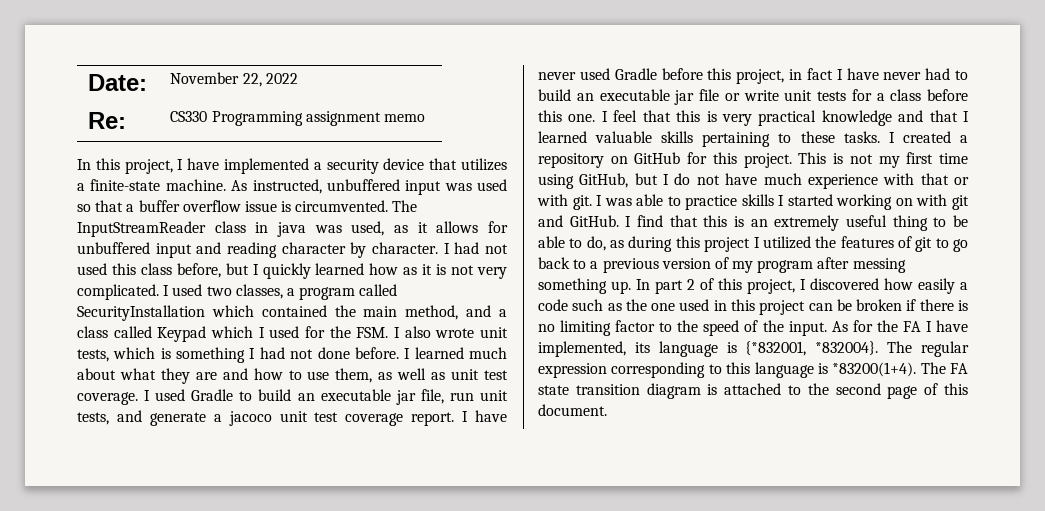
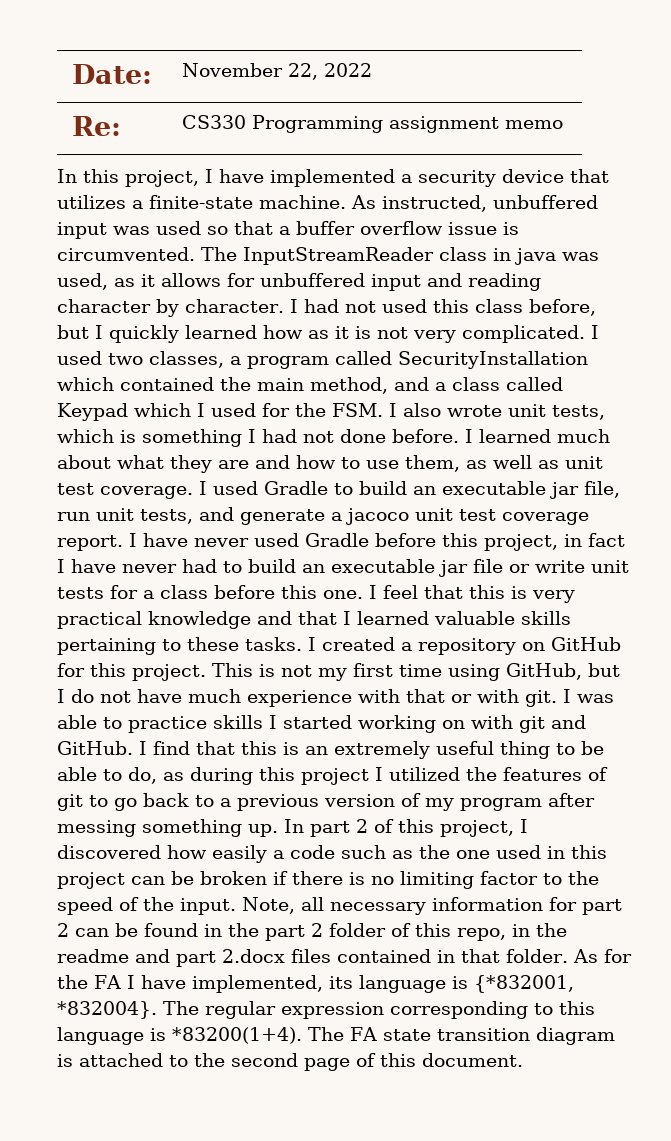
+ Note, all necessary information for part 2 can be found in the part 2 folder of this repo, in the readme and part 2.docx files contained in that folder.

